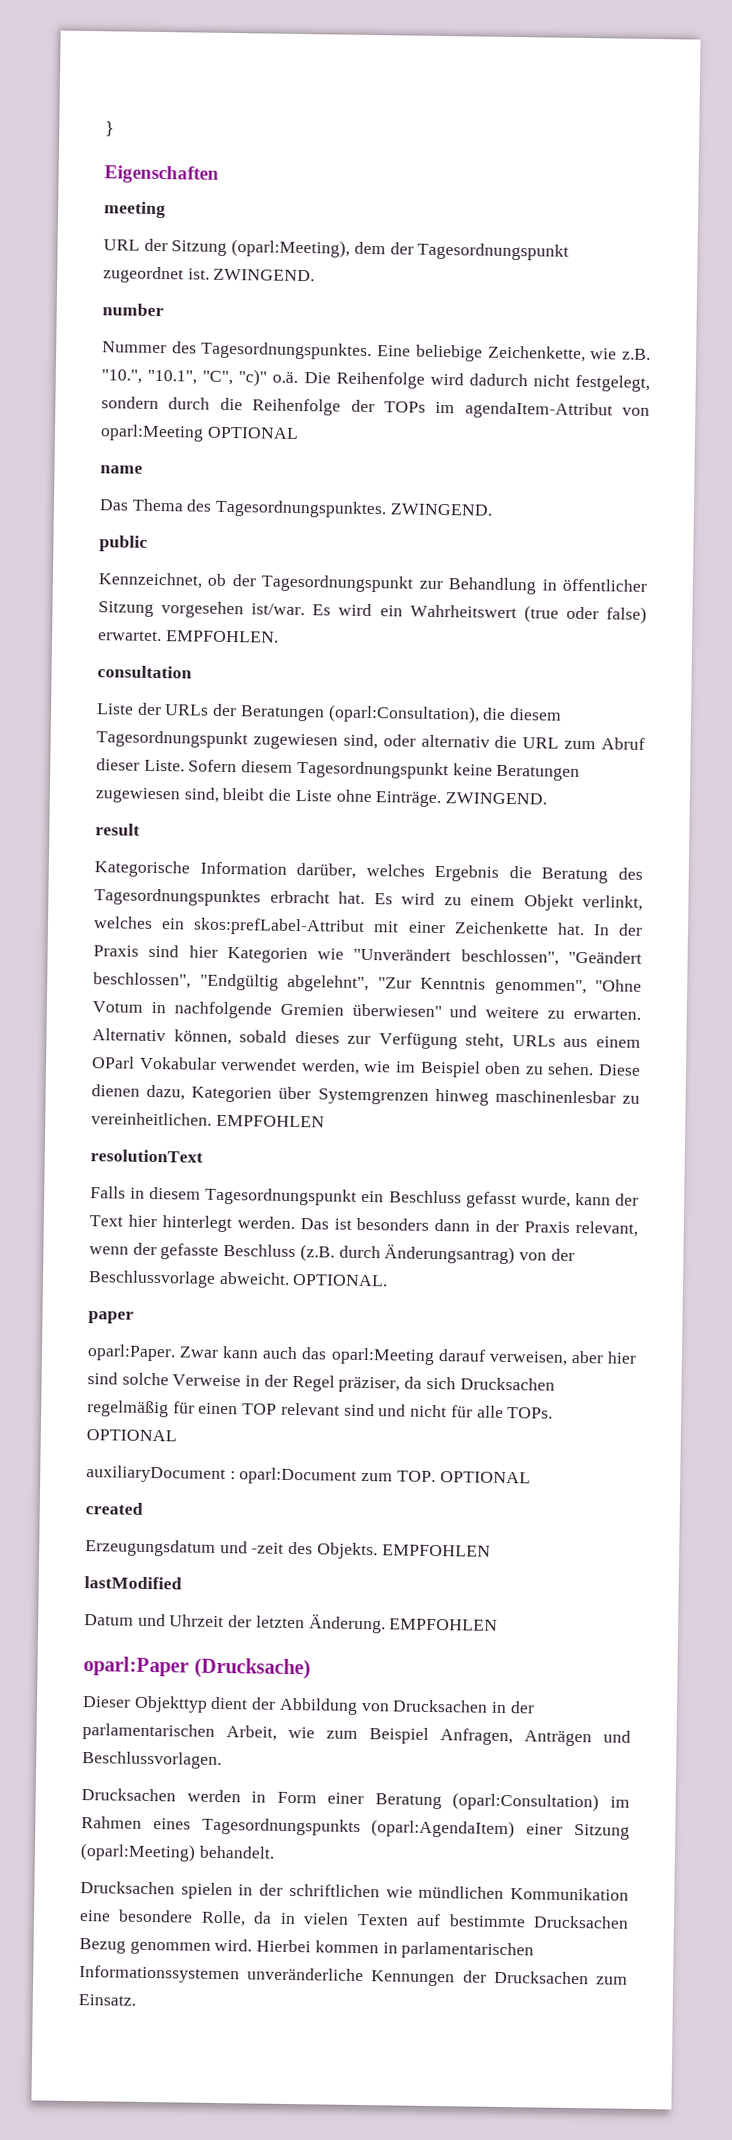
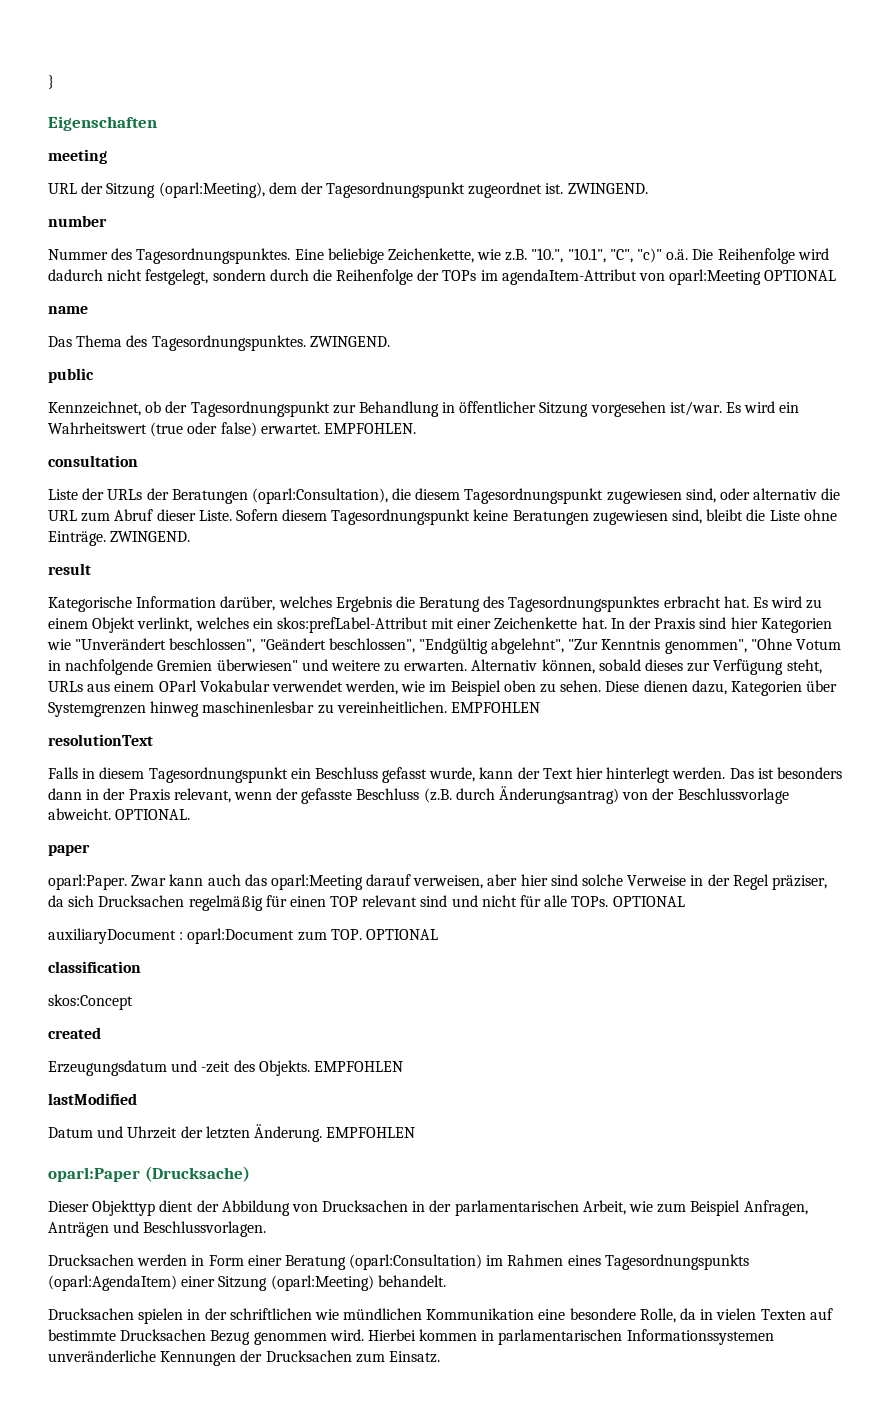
+ classification
+ skos:Concept

